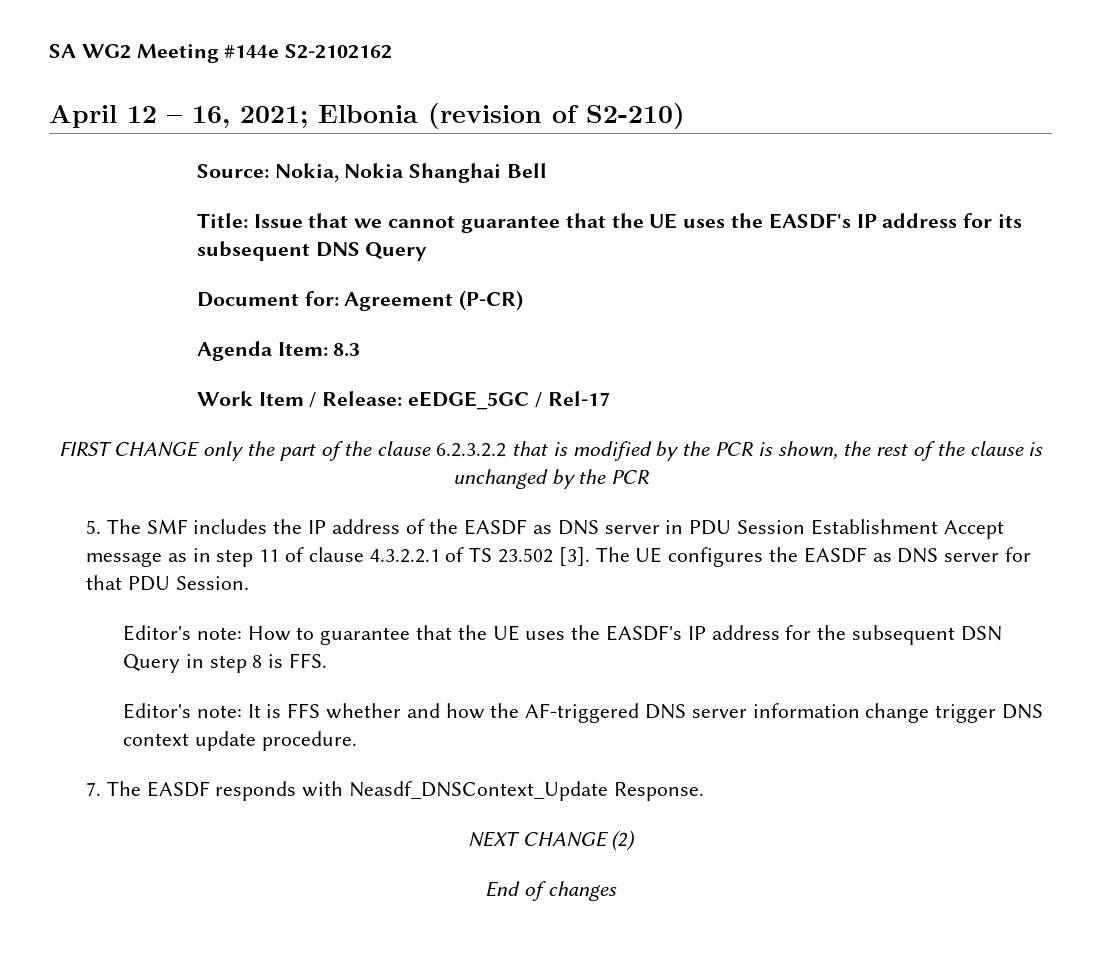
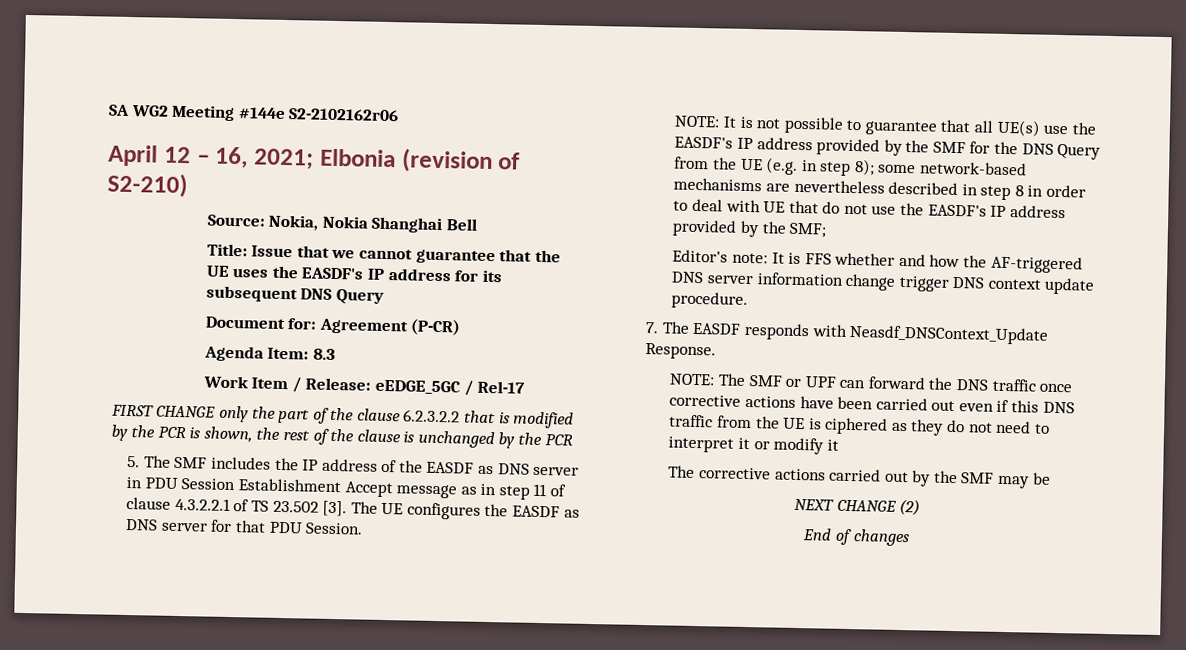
- SA WG2 Meeting #144e S2-2102162
+ SA WG2 Meeting #144e S2-2102162r06
- Editor's note: How to guarantee that the UE uses the EASDF's IP address for the subsequent DSN Query in step 8 is FFS.
+ NOTE: It is not possible to guarantee that all UE(s) use the EASDF's IP address provided by the SMF for the DNS Query from the UE (e.g. in step 8); some network-based mechanisms are nevertheless described in step 8 in order to deal with UE that do not use the EASDF's IP address provided by the SMF;
+ NOTE: The SMF or UPF can forward the DNS traffic once corrective actions have been carried out even if this DNS traffic from the UE is ciphered as they do not need to interpret it or modify it
+ The corrective actions carried out by the SMF may be

